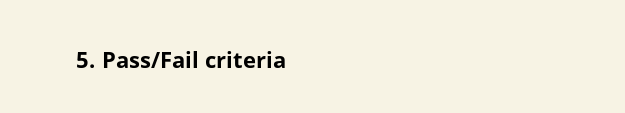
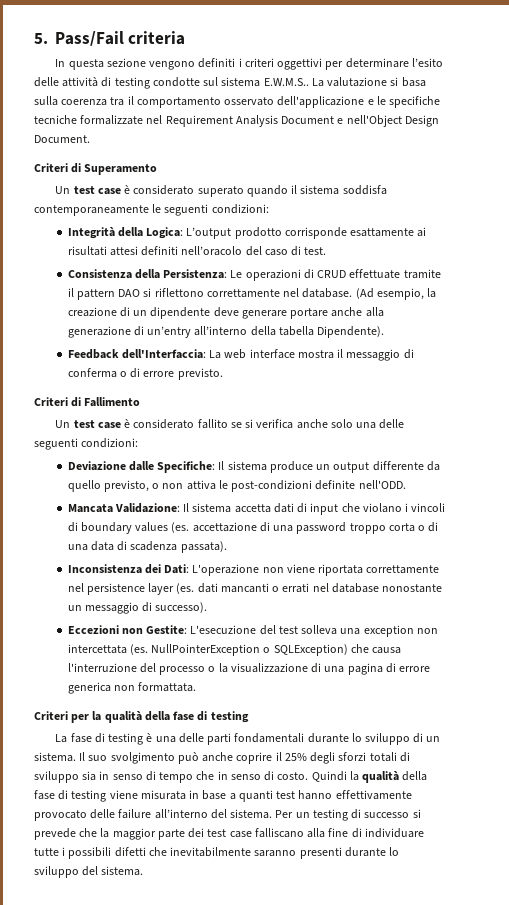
+ In questa sezione vengono definiti i criteri oggettivi per determinare l’esito delle attività di testing condotte sul sistema E.W.M.S.. La valutazione si basa sulla coerenza tra il comportamento osservato dell'applicazione e le specifiche tecniche formalizzate nel Requirement Analysis Document e nell'Object Design Document.
+ Criteri di Superamento
+ Un test case è considerato superato quando il sistema soddisfa contemporaneamente le seguenti condizioni:
+ Integrità della Logica: L’output prodotto corrisponde esattamente ai risultati attesi definiti nell’oracolo del caso di test.
+ Consistenza della Persistenza: Le operazioni di CRUD effettuate tramite il pattern DAO si riflettono correttamente nel database. (Ad esempio, la creazione di un dipendente deve generare portare anche alla generazione di un’entry all’interno della tabella Dipendente).
+ Feedback dell'Interfaccia: La web interface mostra il messaggio di conferma o di errore previsto.
+ Criteri di Fallimento
+ Un test case è considerato fallito se si verifica anche solo una delle seguenti condizioni:
+ Deviazione dalle Specifiche: Il sistema produce un output differente da quello previsto, o non attiva le post-condizioni definite nell'ODD.
+ Mancata Validazione: Il sistema accetta dati di input che violano i vincoli di boundary values (es. accettazione di una password troppo corta o di una data di scadenza passata).
+ Inconsistenza dei Dati: L'operazione non viene riportata correttamente nel persistence layer (es. dati mancanti o errati nel database nonostante un messaggio di successo).
+ Eccezioni non Gestite: L'esecuzione del test solleva una exception non intercettata (es. NullPointerException o SQLException) che causa l'interruzione del processo o la visualizzazione di una pagina di errore generica non formattata.
+ Criteri per la qualità della fase di testing
+ La fase di testing è una delle parti fondamentali durante lo sviluppo di un sistema. Il suo svolgimento può anche coprire il 25% degli sforzi totali di sviluppo sia in senso di tempo che in senso di costo. Quindi la qualità della fase di testing viene misurata in base a quanti test hanno effettivamente provocato delle failure all’interno del sistema. Per un testing di successo si prevede che la maggior parte dei test case falliscano alla fine di individuare tutte i possibili difetti che inevitabilmente saranno presenti durante lo sviluppo del sistema.

